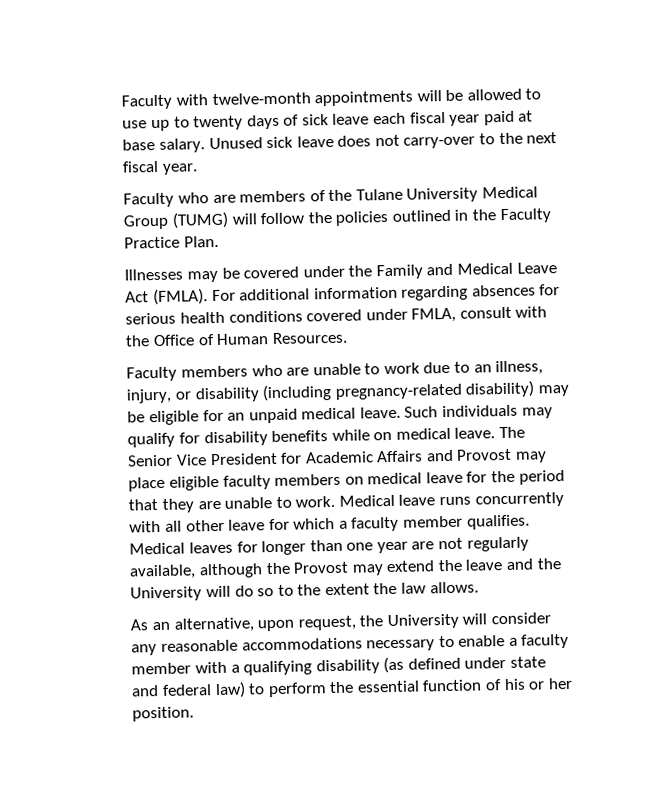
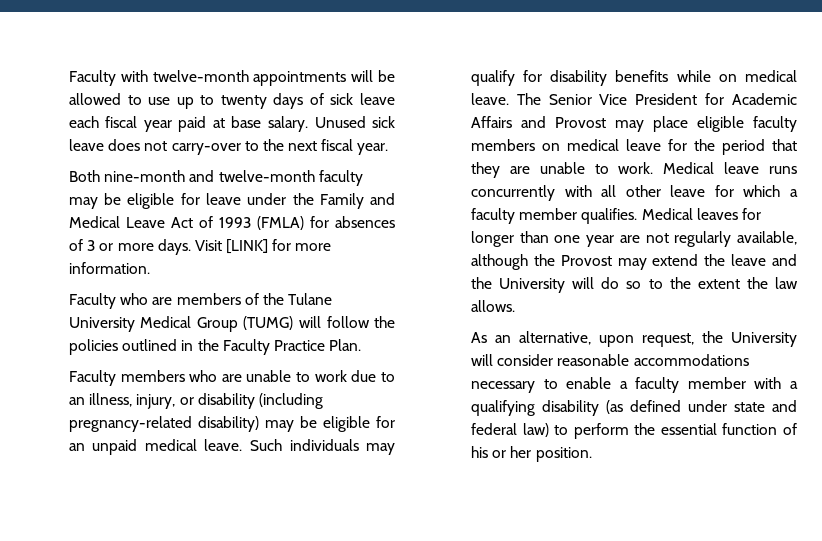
+ Both nine-month and twelve-month faculty may be eligible for leave under the Family and Medical Leave Act of 1993 (FMLA) for absences of 3 or more days. Visit [LINK] for more information.
- Illnesses may be covered under the Family and Medical Leave Act (FMLA). For additional information regarding absences for serious health conditions covered under FMLA, consult with the Office of Human Resources.
- As an alternative, upon request, the University will consider any reasonable accommodations necessary to enable a faculty member with a qualifying disability (as defined under state and federal law) to perform the essential function of his or her position.
+ As an alternative, upon request, the University will consider reasonable accommodations necessary to enable a faculty member with a qualifying disability (as defined under state and federal law) to perform the essential function of his or her position.

